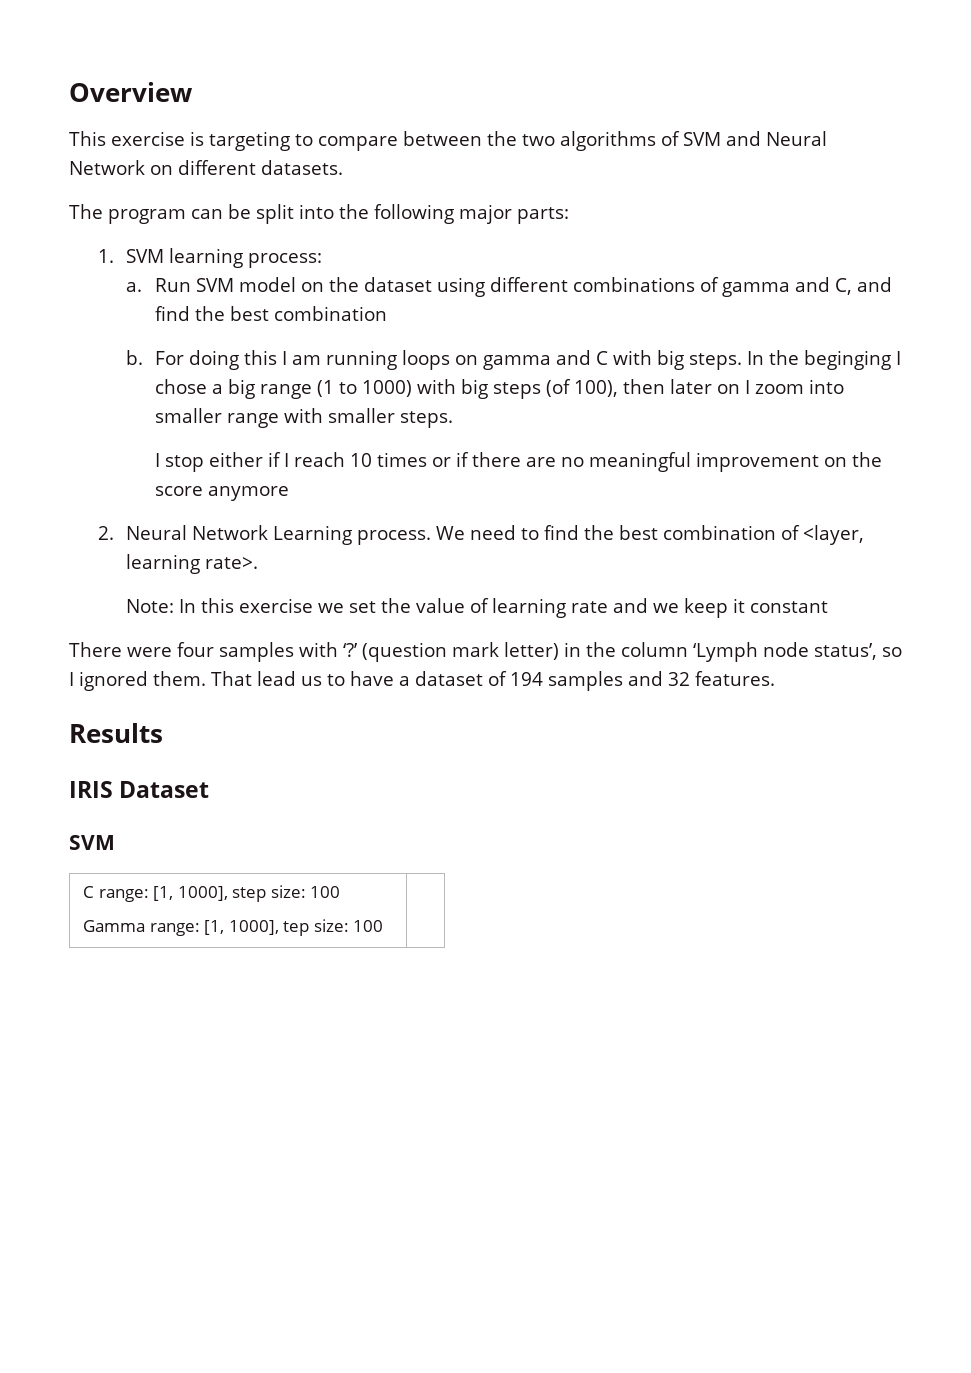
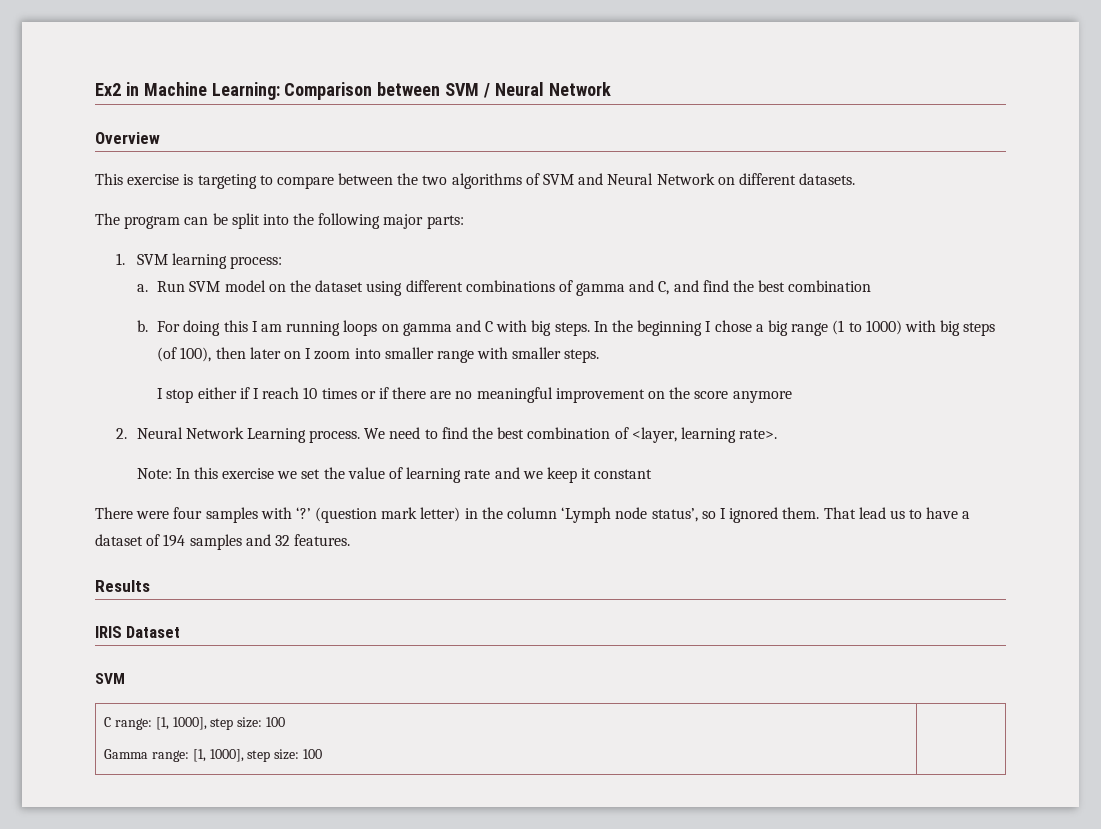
+ Ex2 in Machine Learning: Comparison between SVM / Neural Network
- In the beginging I chose a big range (1 to 1000) with big steps (of 100), then later on I zoom into smaller range with smaller steps.
+ In the beginning I chose a big range (1 to 1000) with big steps (of 100), then later on I zoom into smaller range with smaller steps.
  C range: [1, 1000], step size: 100
- Gamma range: [1, 1000], tep size: 100 |
+ Gamma range: [1, 1000], step size: 100 |

